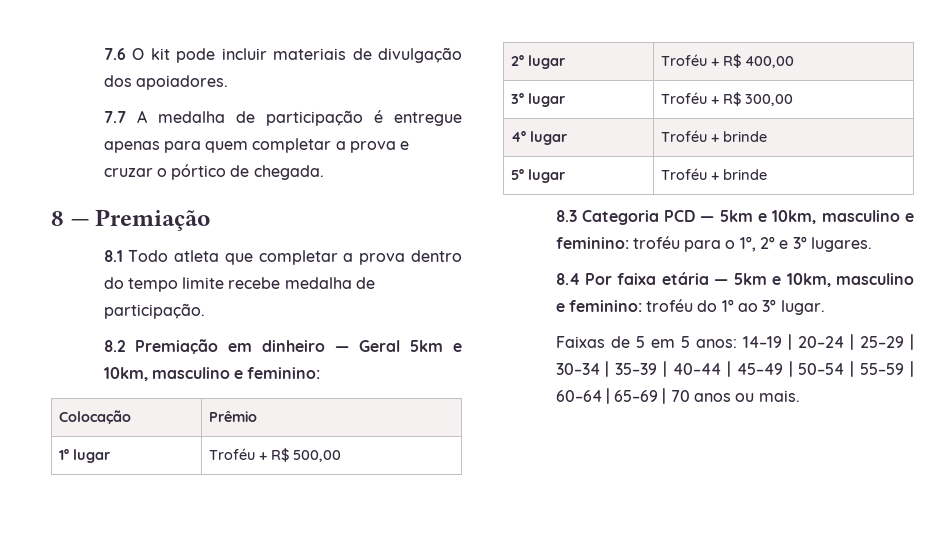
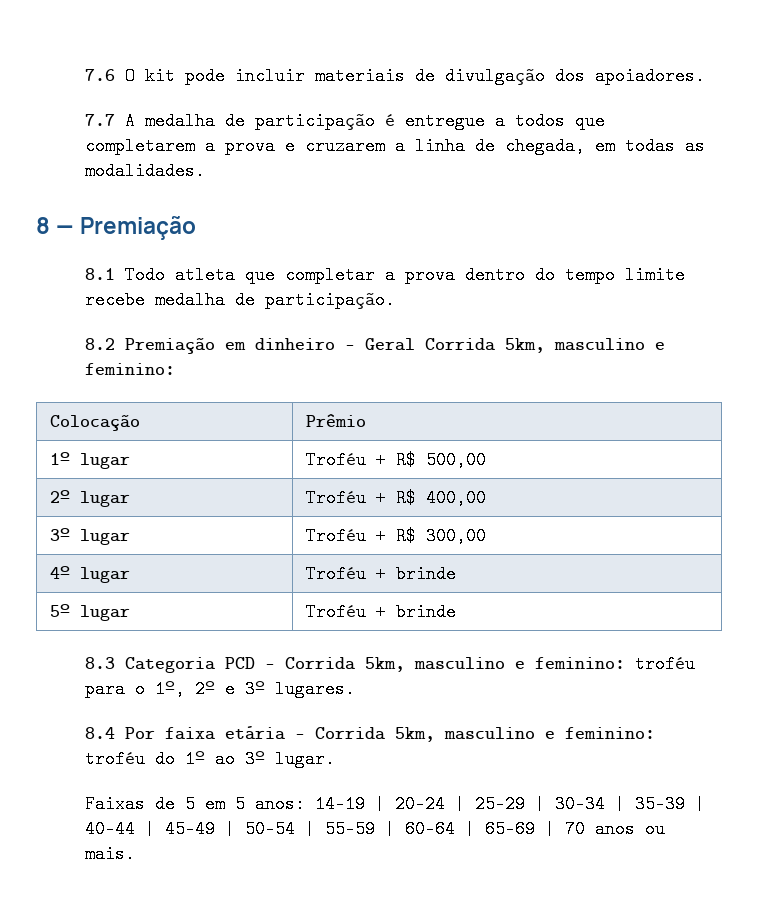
- 7.7 A medalha de participação é entregue apenas para quem completar a prova e cruzar o pórtico de chegada.
+ 7.7 A medalha de participação é entregue a todos que completarem a prova e cruzarem a linha de chegada, em todas as modalidades.
- 8.2 Premiação em dinheiro — Geral 5km e 10km, masculino e feminino:
+ 8.2 Premiação em dinheiro — Geral Corrida 5km, masculino e feminino:
- 8.3 Categoria PCD — 5km e 10km, masculino e feminino: troféu para o 1º, 2º e 3º lugares.
+ 8.3 Categoria PCD — Corrida 5km, masculino e feminino: troféu para o 1º, 2º e 3º lugares.
- 8.4 Por faixa etária — 5km e 10km, masculino e feminino: troféu do 1º ao 3º lugar.
+ 8.4 Por faixa etária — Corrida 5km, masculino e feminino: troféu do 1º ao 3º lugar.

